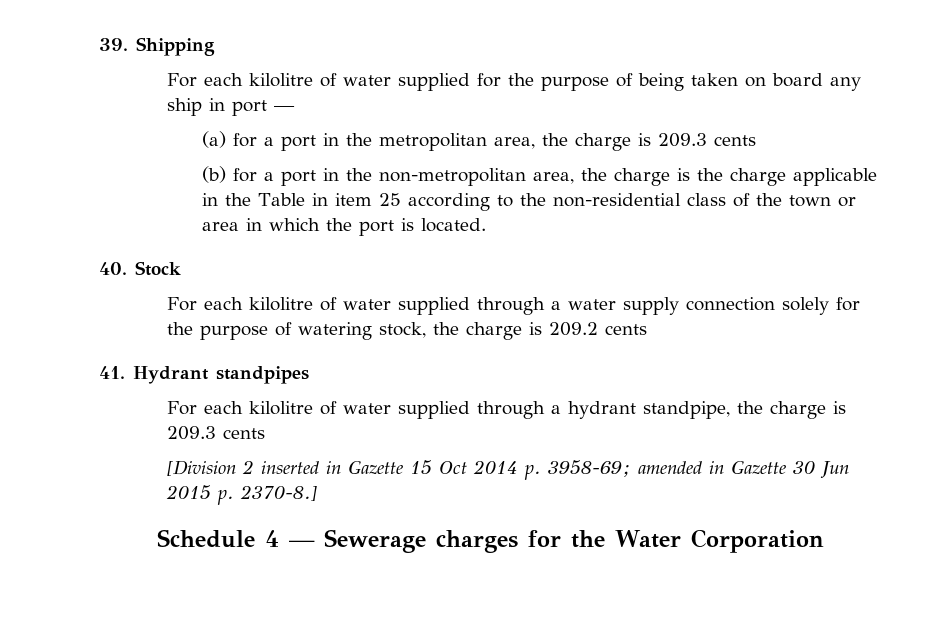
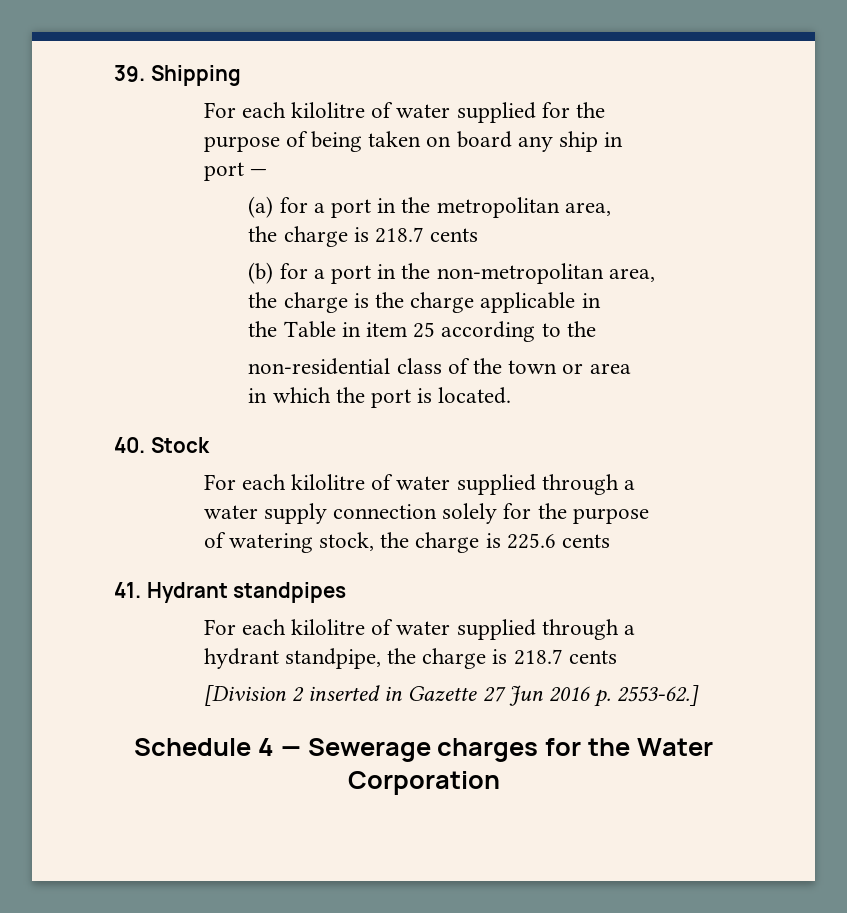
- For each kilolitre of water supplied for the purpose of being taken on board any ship in port —
+ For each kilolitre of water supplied for the
+ purpose of being taken on board any ship in
+ port —
- (a) for a port in the metropolitan area, the charge is 209.3 cents
+ (a) for a port in the metropolitan area,
+ the charge is 218.7 cents
- (b) for a port in the non-metropolitan area, the charge is the charge applicable in the Table in item 25 according to the non-residential class of the town or area in which the port is located.
+ (b) for a port in the non-metropolitan area,
+ the charge is the charge applicable in
+ the Table in item 25 according to the
+ non-residential class of the town or area
+ in which the port is located.
  40. Stock
- For each kilolitre of water supplied through a water supply connection solely for the purpose of watering stock, the charge is 209.2 cents
+ For each kilolitre of water supplied through a
+ water supply connection solely for the purpose
+ of watering stock, the charge is 225.6 cents
  41. Hydrant standpipes
- For each kilolitre of water supplied through a hydrant standpipe, the charge is 209.3 cents
+ For each kilolitre of water supplied through a
+ hydrant standpipe, the charge is 218.7 cents
- [Division 2 inserted in Gazette 15 Oct 2014 p. 3958-69; amended in Gazette 30 Jun 2015 p. 2370-8.]
+ [Division 2 inserted in Gazette 27 Jun 2016 p. 2553-62.]

